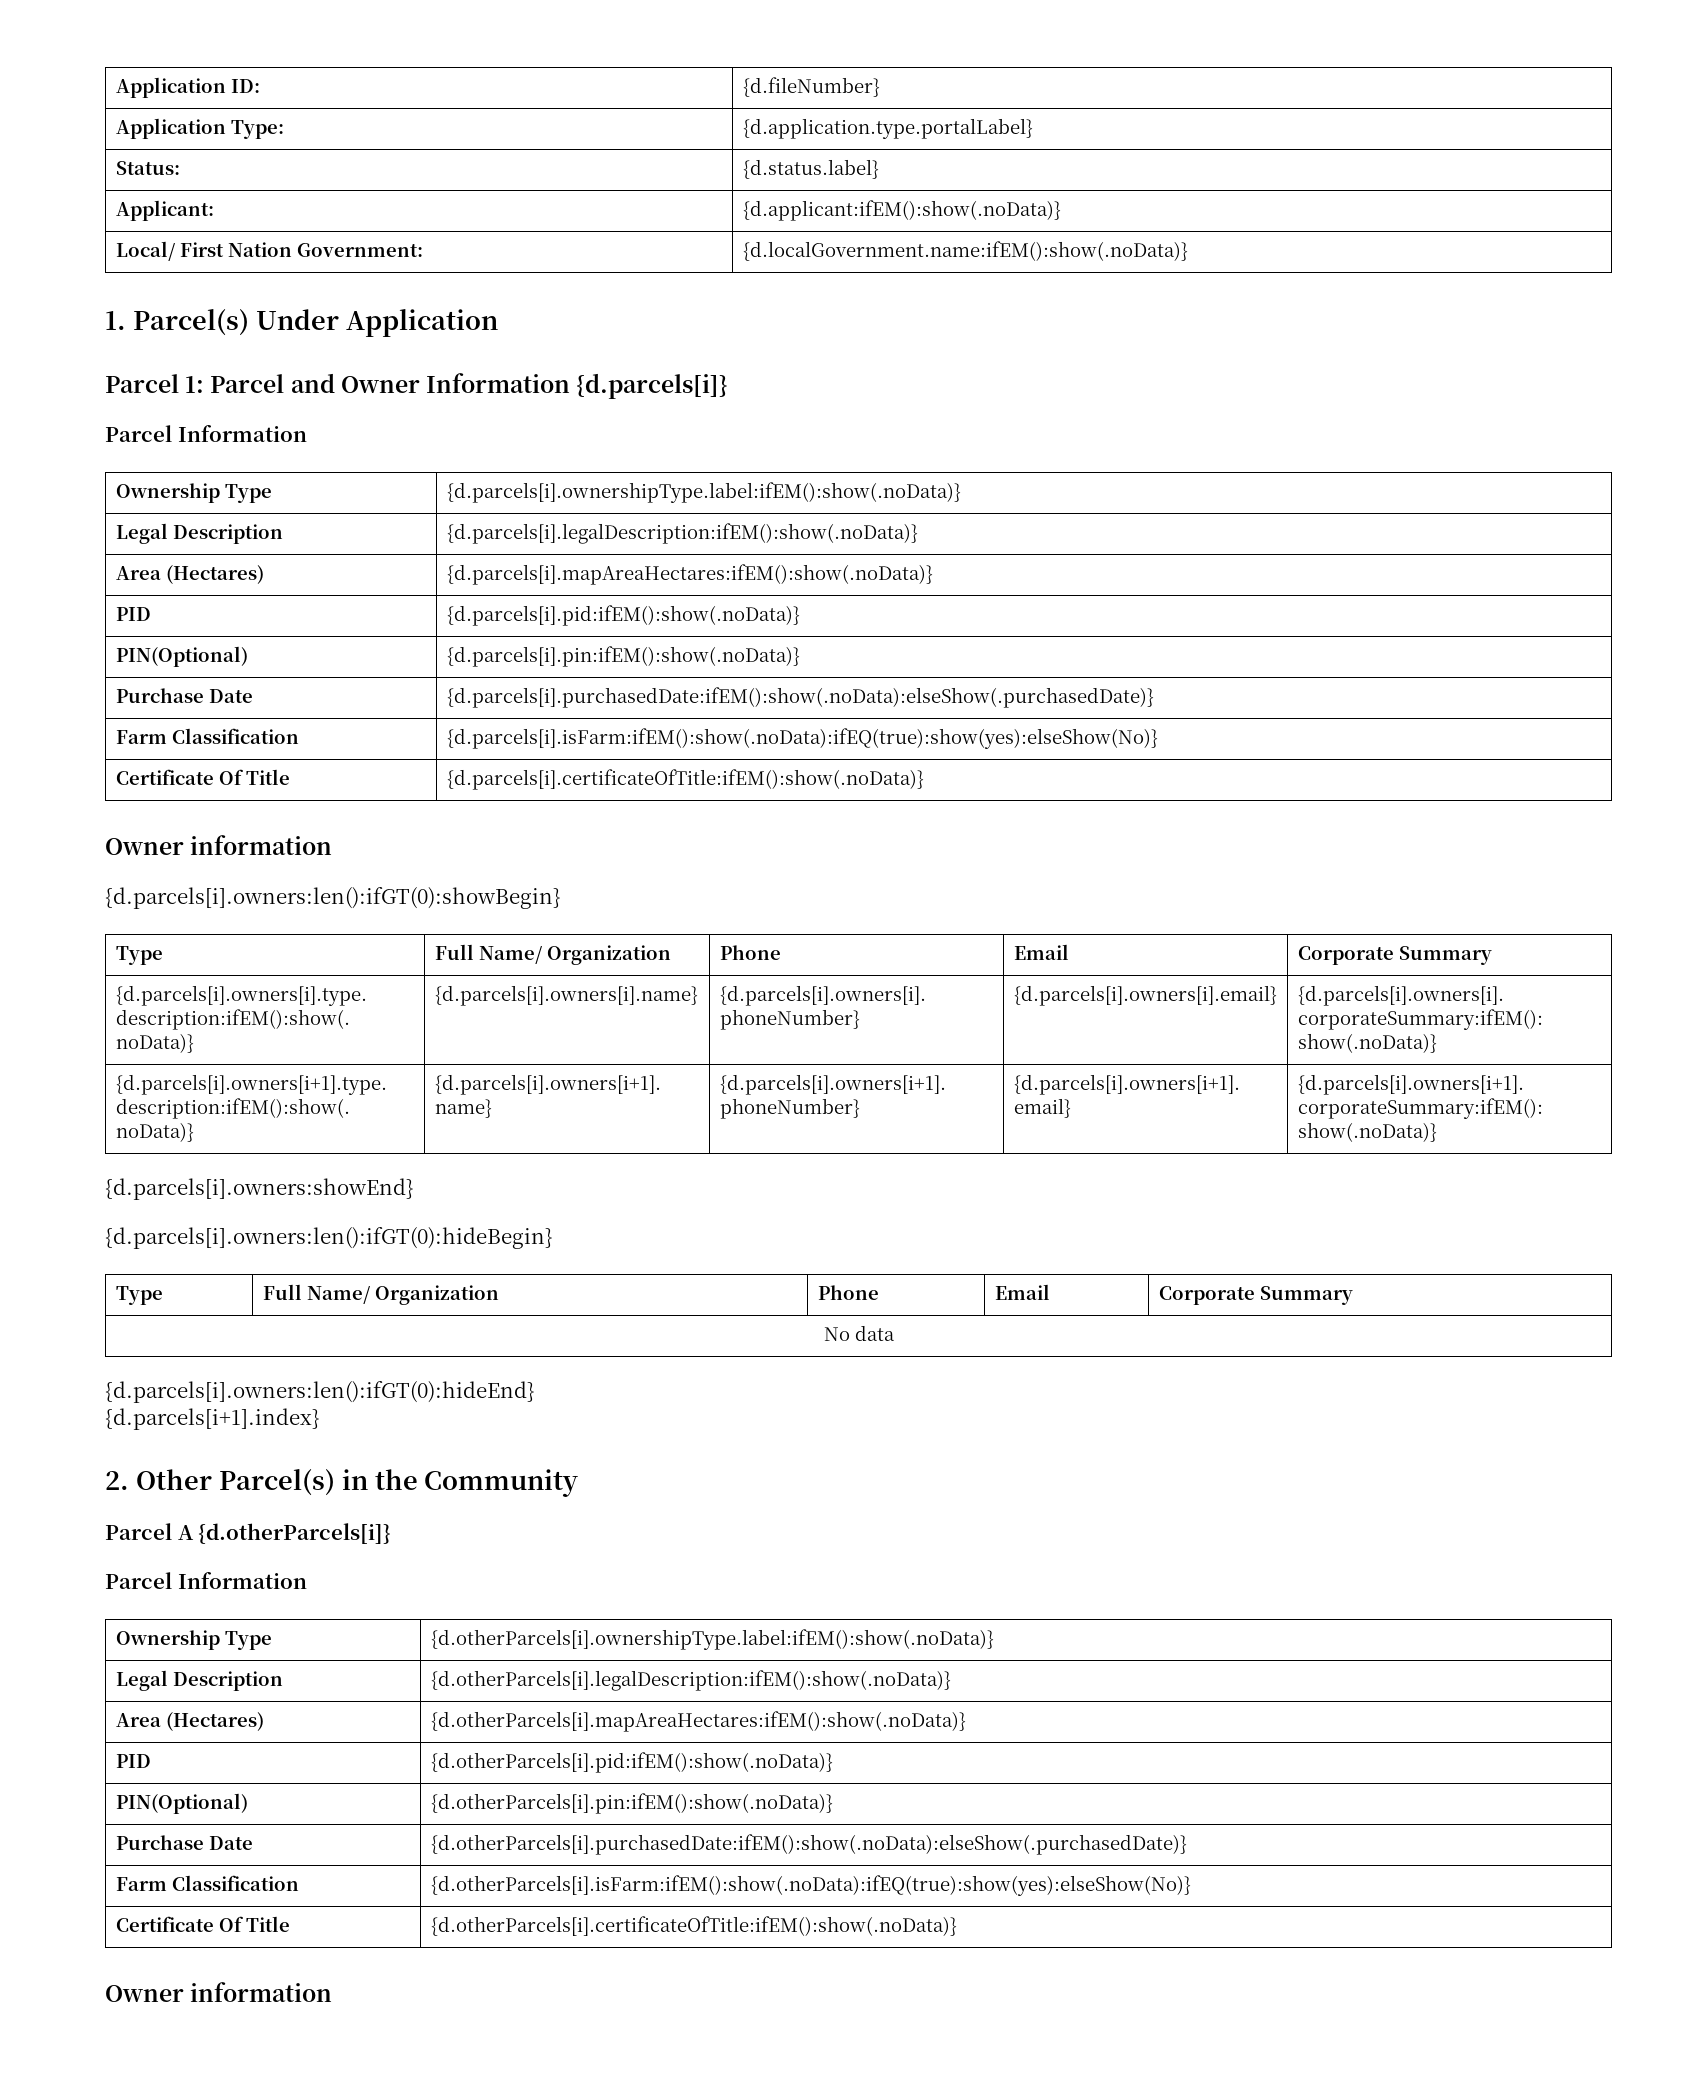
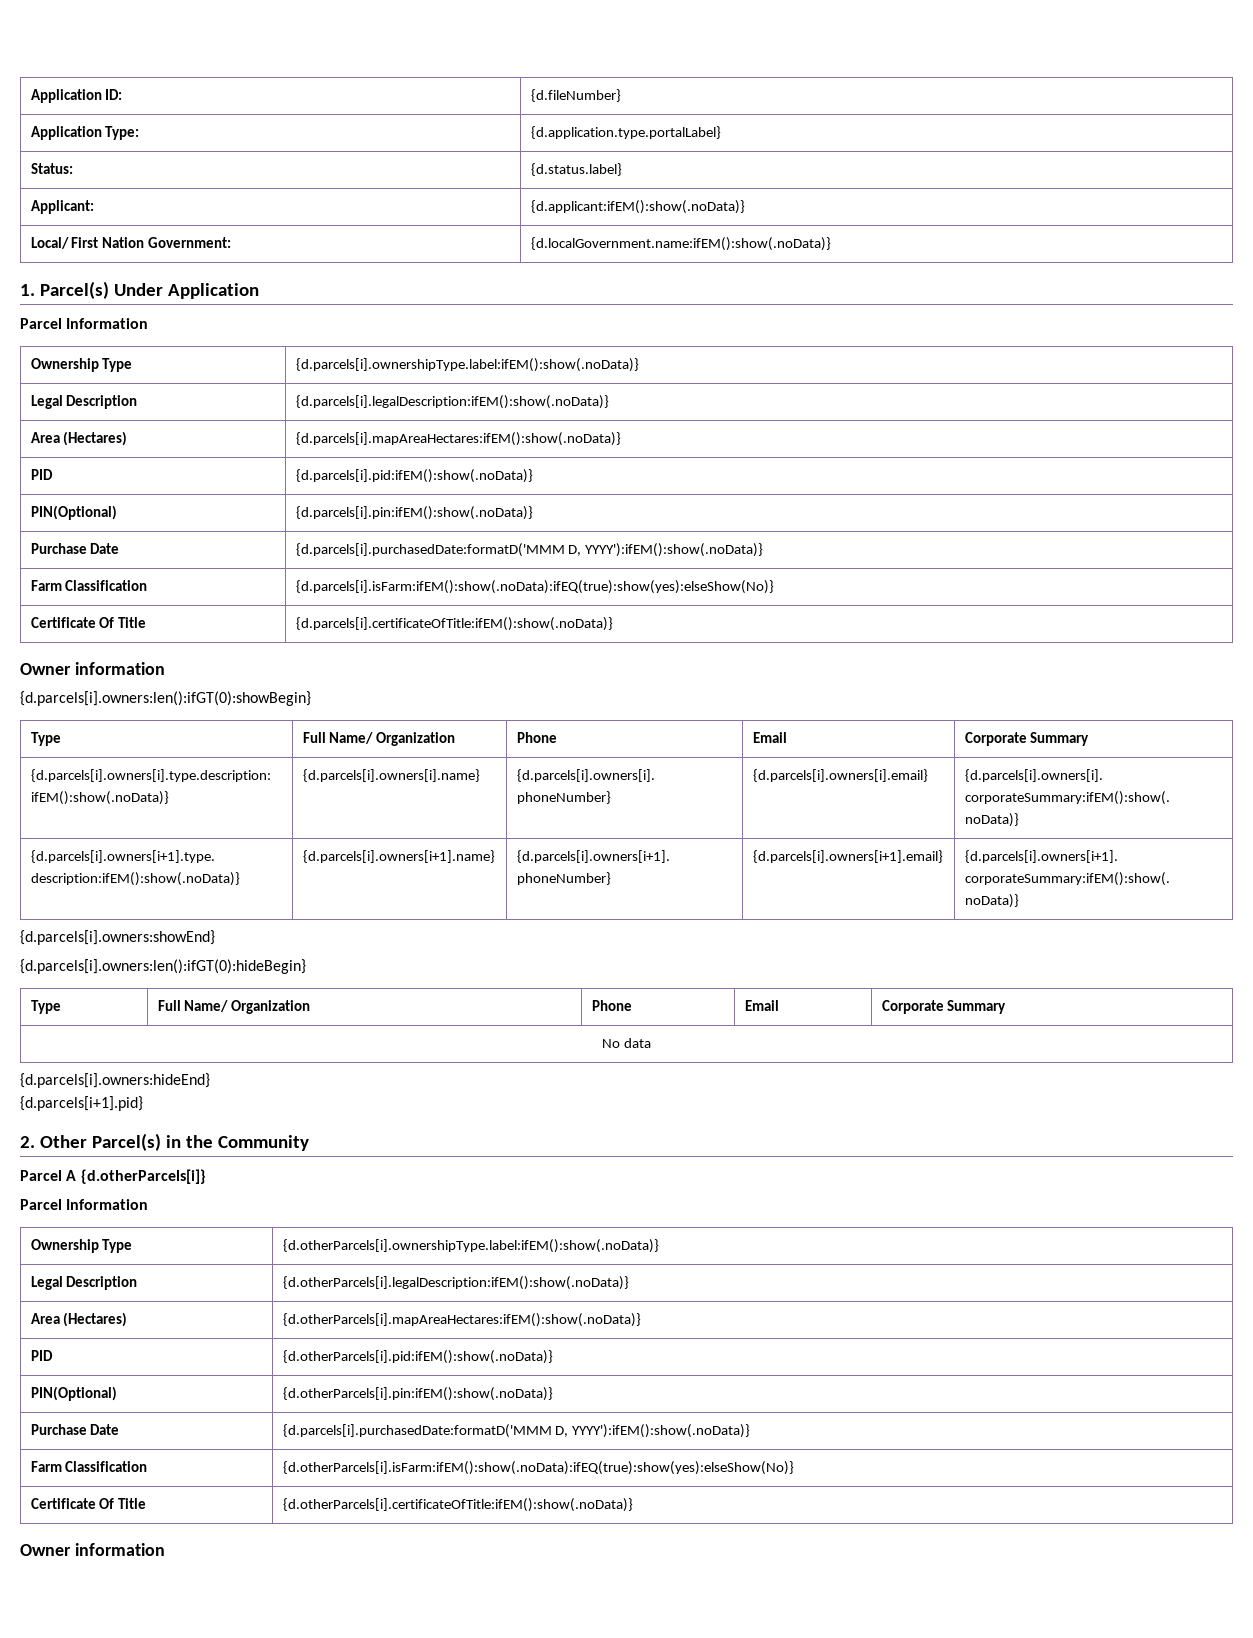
- Parcel 1: Parcel and Owner Information {d.parcels[i]}
  PIN(Optional) | {d.parcels[i].pin:ifEM():show(.noData)}
- Purchase Date | {d.parcels[i].purchasedDate:ifEM():show(.noData):elseShow(.purchasedDate)}
+ Purchase Date | {d.parcels[i].purchasedDate:formatD('MMM D, YYYY'):ifEM():show(.noData)}
- {d.parcels[i].owners:len():ifGT(0):hideEnd}
- {d.parcels[i+1].index}
+ {d.parcels[i].owners:hideEnd}
+ {d.parcels[i+1].pid}
  PIN(Optional) | {d.otherParcels[i].pin:ifEM():show(.noData)}
- Purchase Date | {d.otherParcels[i].purchasedDate:ifEM():show(.noData):elseShow(.purchasedDate)}
+ Purchase Date | {d.parcels[i].purchasedDate:formatD('MMM D, YYYY'):ifEM():show(.noData)}

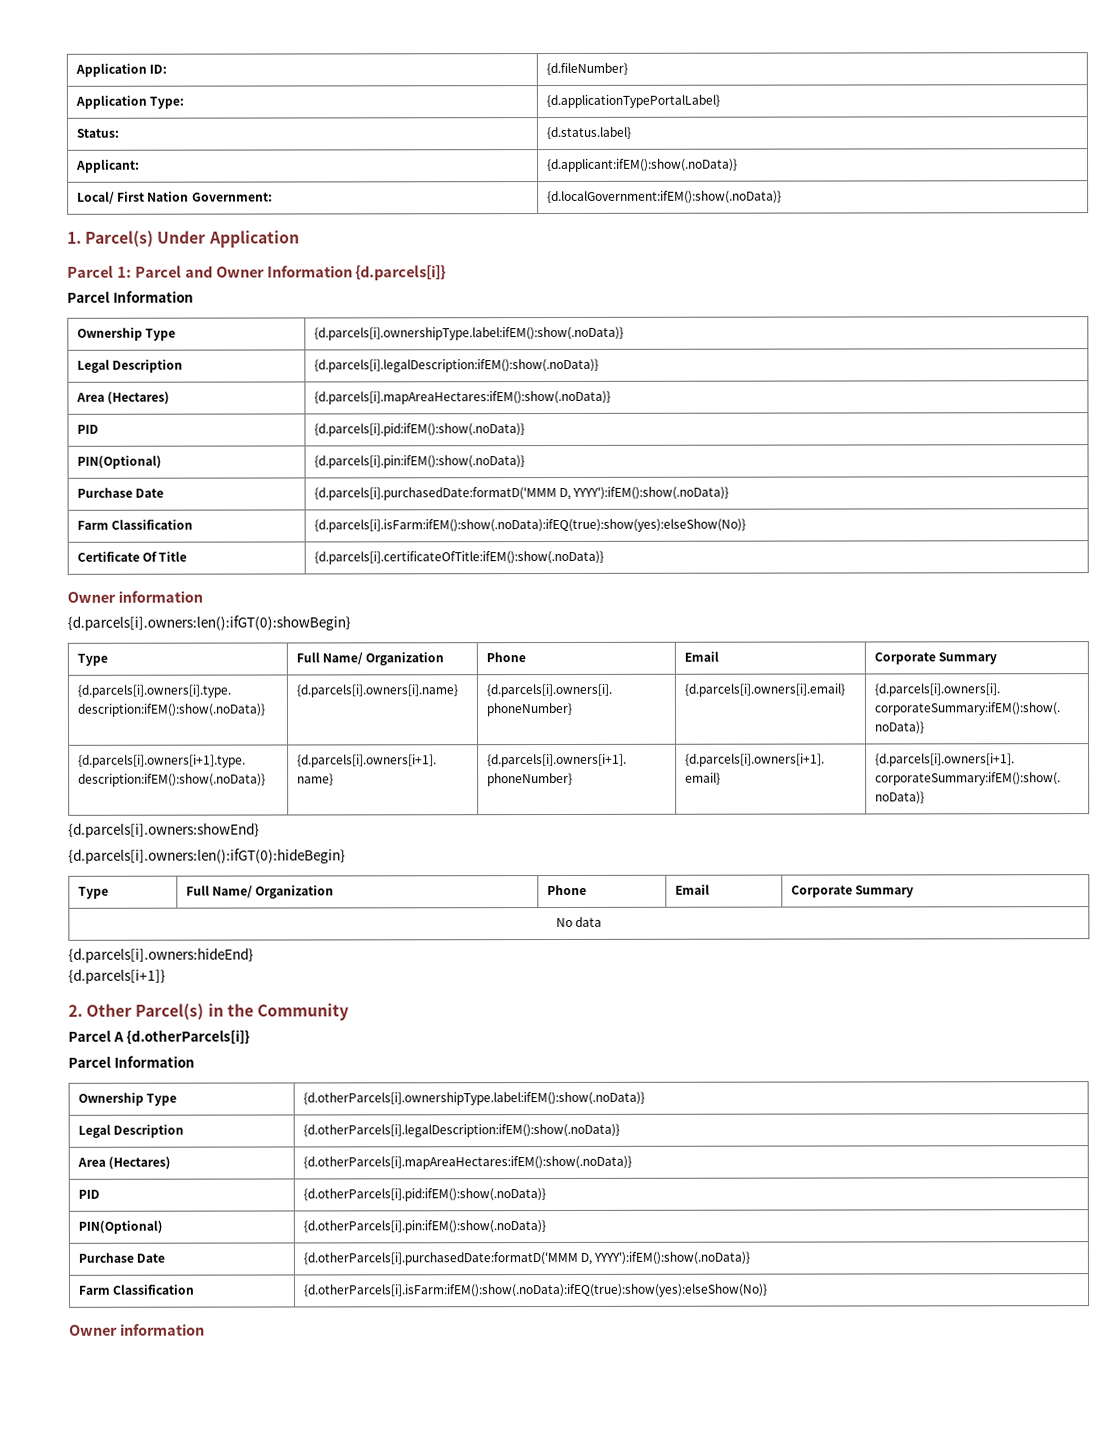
- Application Type: | {d.application.type.portalLabel}
+ Application Type: | {d.applicationTypePortalLabel}
- Local/ First Nation Government: | {d.localGovernment.name:ifEM():show(.noData)}
+ Local/ First Nation Government: | {d.localGovernment:ifEM():show(.noData)}
+ Parcel 1: Parcel and Owner Information {d.parcels[i]}
- {d.parcels[i+1].pid}
+ {d.parcels[i+1]}
  PIN(Optional) | {d.otherParcels[i].pin:ifEM():show(.noData)}
- Purchase Date | {d.parcels[i].purchasedDate:formatD('MMM D, YYYY'):ifEM():show(.noData)}
+ Purchase Date | {d.otherParcels[i].purchasedDate:formatD('MMM D, YYYY'):ifEM():show(.noData)}
- Certificate Of Title | {d.otherParcels[i].certificateOfTitle:ifEM():show(.noData)}

